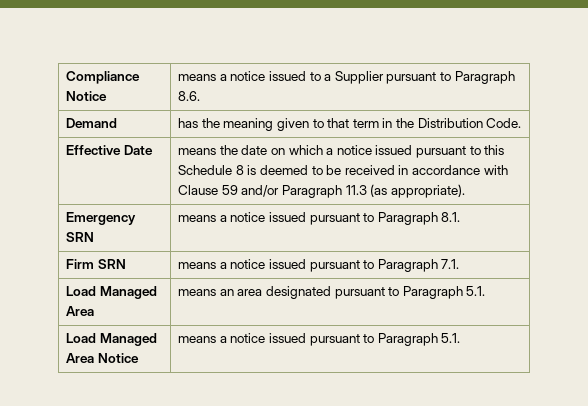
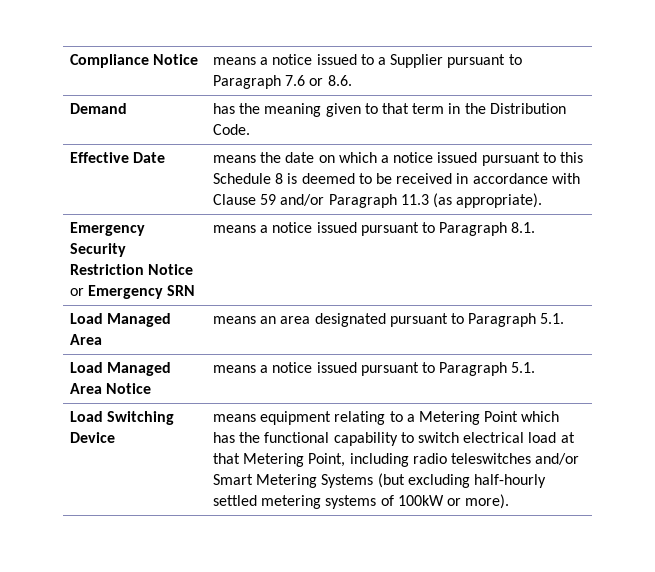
- Compliance Notice | means a notice issued to a Supplier pursuant to Paragraph 8.6.
+ Compliance Notice | means a notice issued to a Supplier pursuant to Paragraph 7.6 or 8.6.
- Emergency SRN | means a notice issued pursuant to Paragraph 8.1.
+ Emergency Security Restriction Notice or Emergency SRN | means a notice issued pursuant to Paragraph 8.1.
- Firm SRN | means a notice issued pursuant to Paragraph 7.1.
+ Load Switching Device | means equipment relating to a Metering Point which has the functional capability to switch electrical load at that Metering Point, including radio teleswitches and/or Smart Metering Systems (but excluding half-hourly settled metering systems of 100kW or more).

